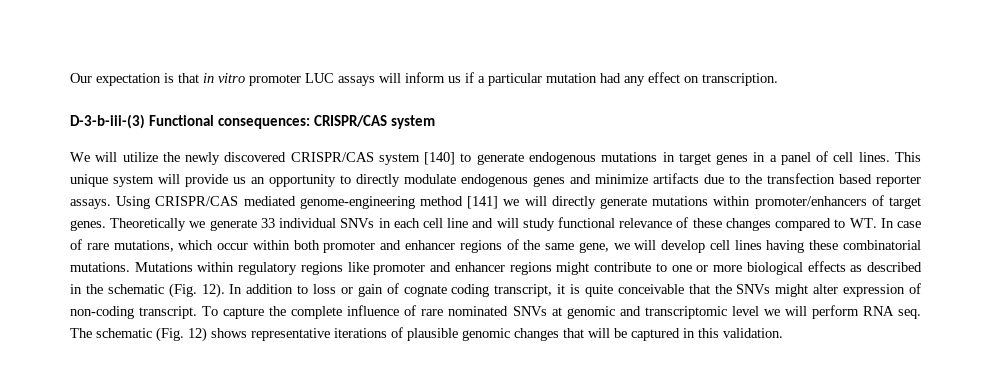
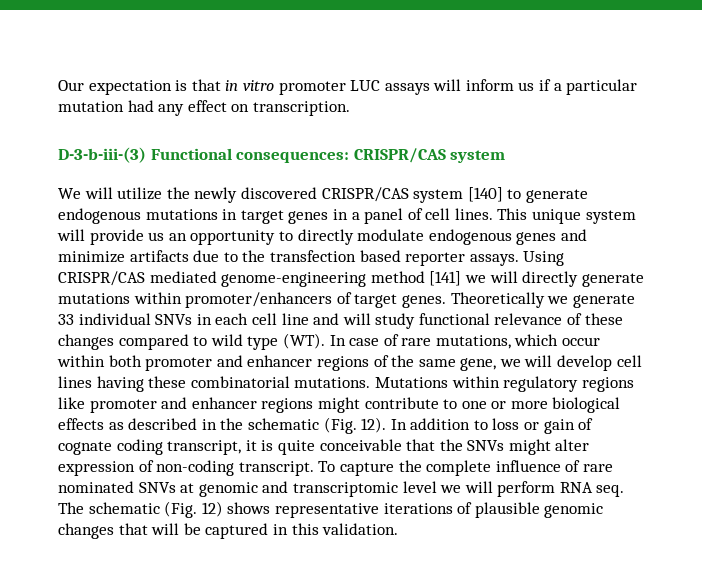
- Theoretically we generate 33 individual SNVs in each cell line and will study functional relevance of these changes compared to WT. In case of rare mutations, which occur within both promoter and enhancer regions of the same gene, we will develop cell lines having these combinatorial mutations.
+ Theoretically we generate 33 individual SNVs in each cell line and will study functional relevance of these changes compared to wild type (WT). In case of rare mutations, which occur within both promoter and enhancer regions of the same gene, we will develop cell lines having these combinatorial mutations.

